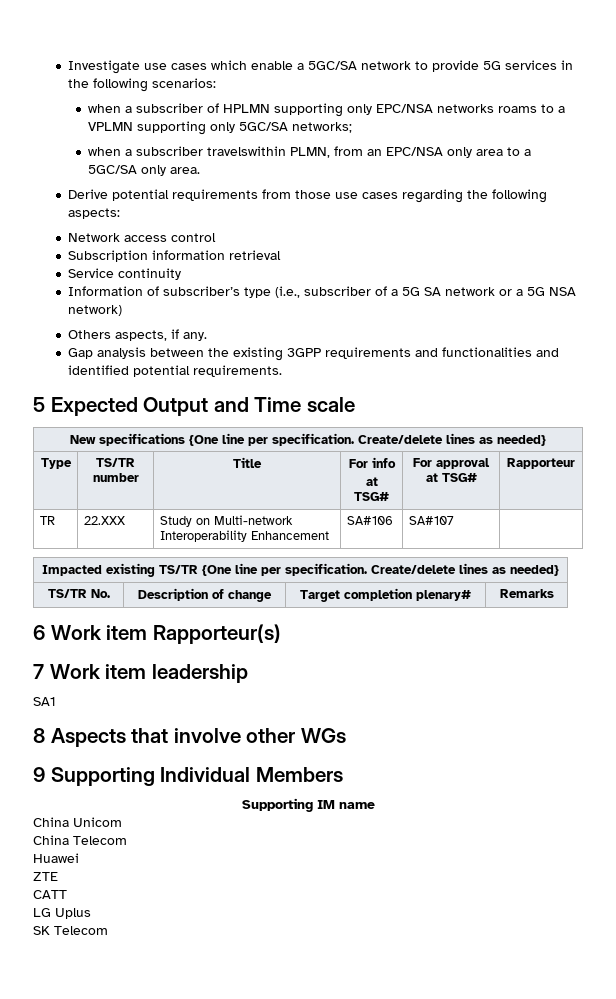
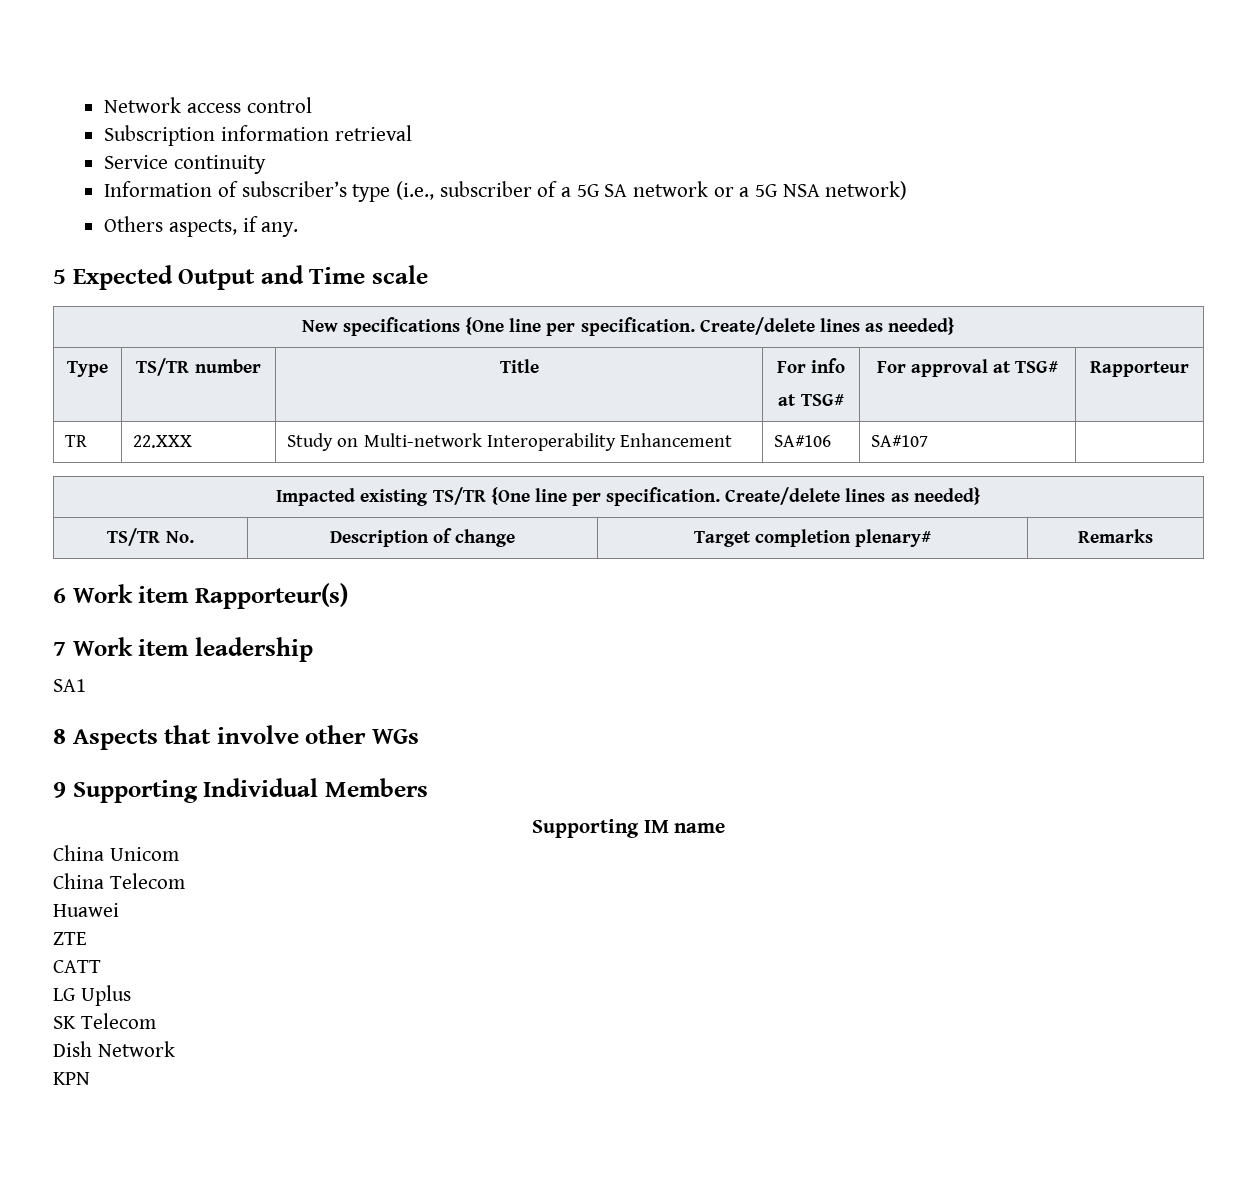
- Investigate use cases which enable a 5GC/SA network to provide 5G services in the following scenarios:
- when a subscriber of HPLMN supporting only EPC/NSA networks roams to a VPLMN supporting only 5GC/SA networks;
- when a subscriber travelswithin PLMN, from an EPC/NSA only area to a 5GC/SA only area.
- Derive potential requirements from those use cases regarding the following aspects:
- Gap analysis between the existing 3GPP requirements and functionalities and identified potential requirements.
+ Dish Network
+ KPN

